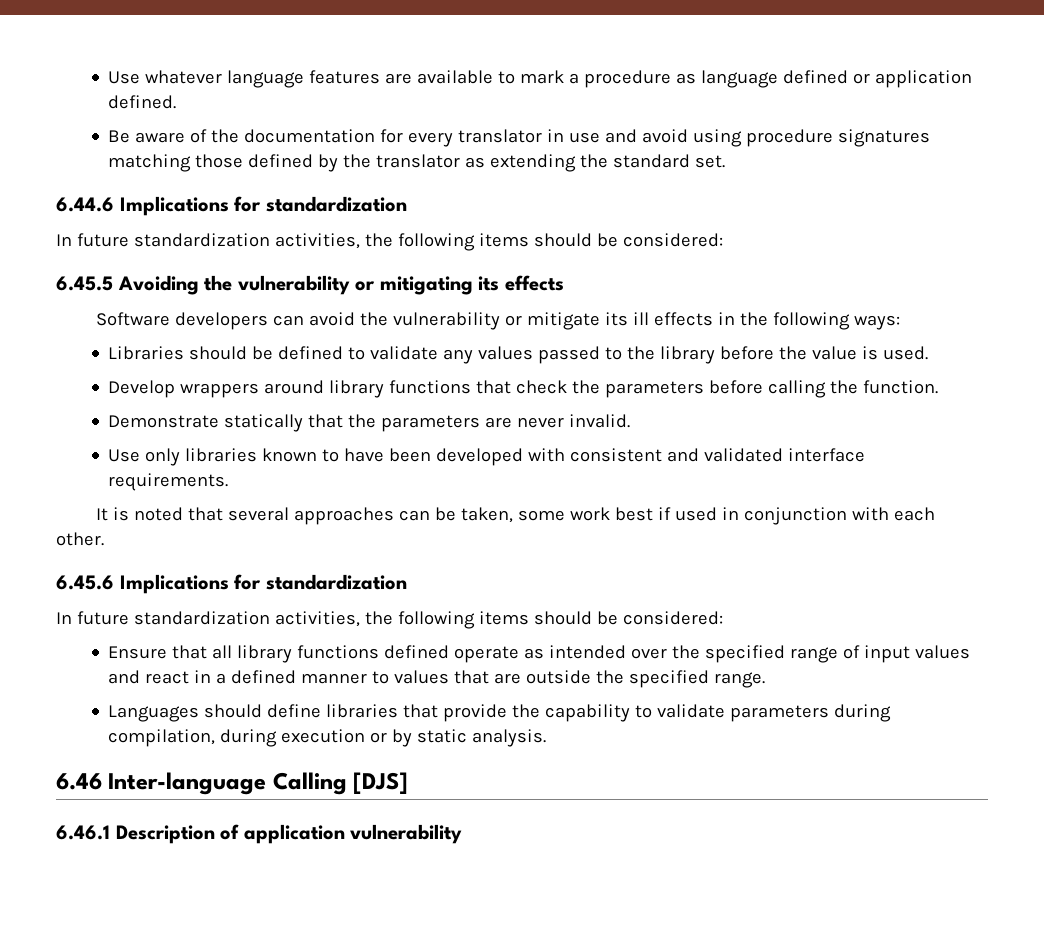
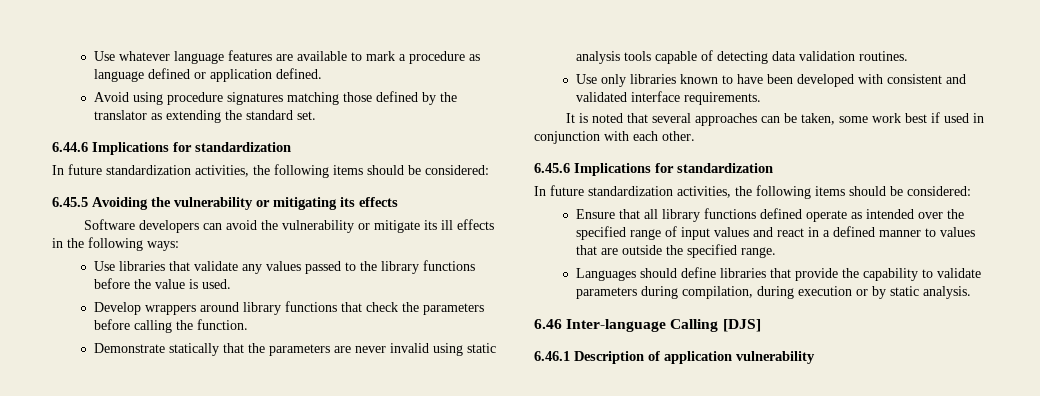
- Be aware of the documentation for every translator in use and avoid using procedure signatures matching those defined by the translator as extending the standard set.
+ Avoid using procedure signatures matching those defined by the translator as extending the standard set.
- Libraries should be defined to validate any values passed to the library before the value is used.
+ Use libraries that validate any values passed to the library functions before the value is used.
- Demonstrate statically that the parameters are never invalid.
+ Demonstrate statically that the parameters are never invalid using static analysis tools capable of detecting data validation routines.

